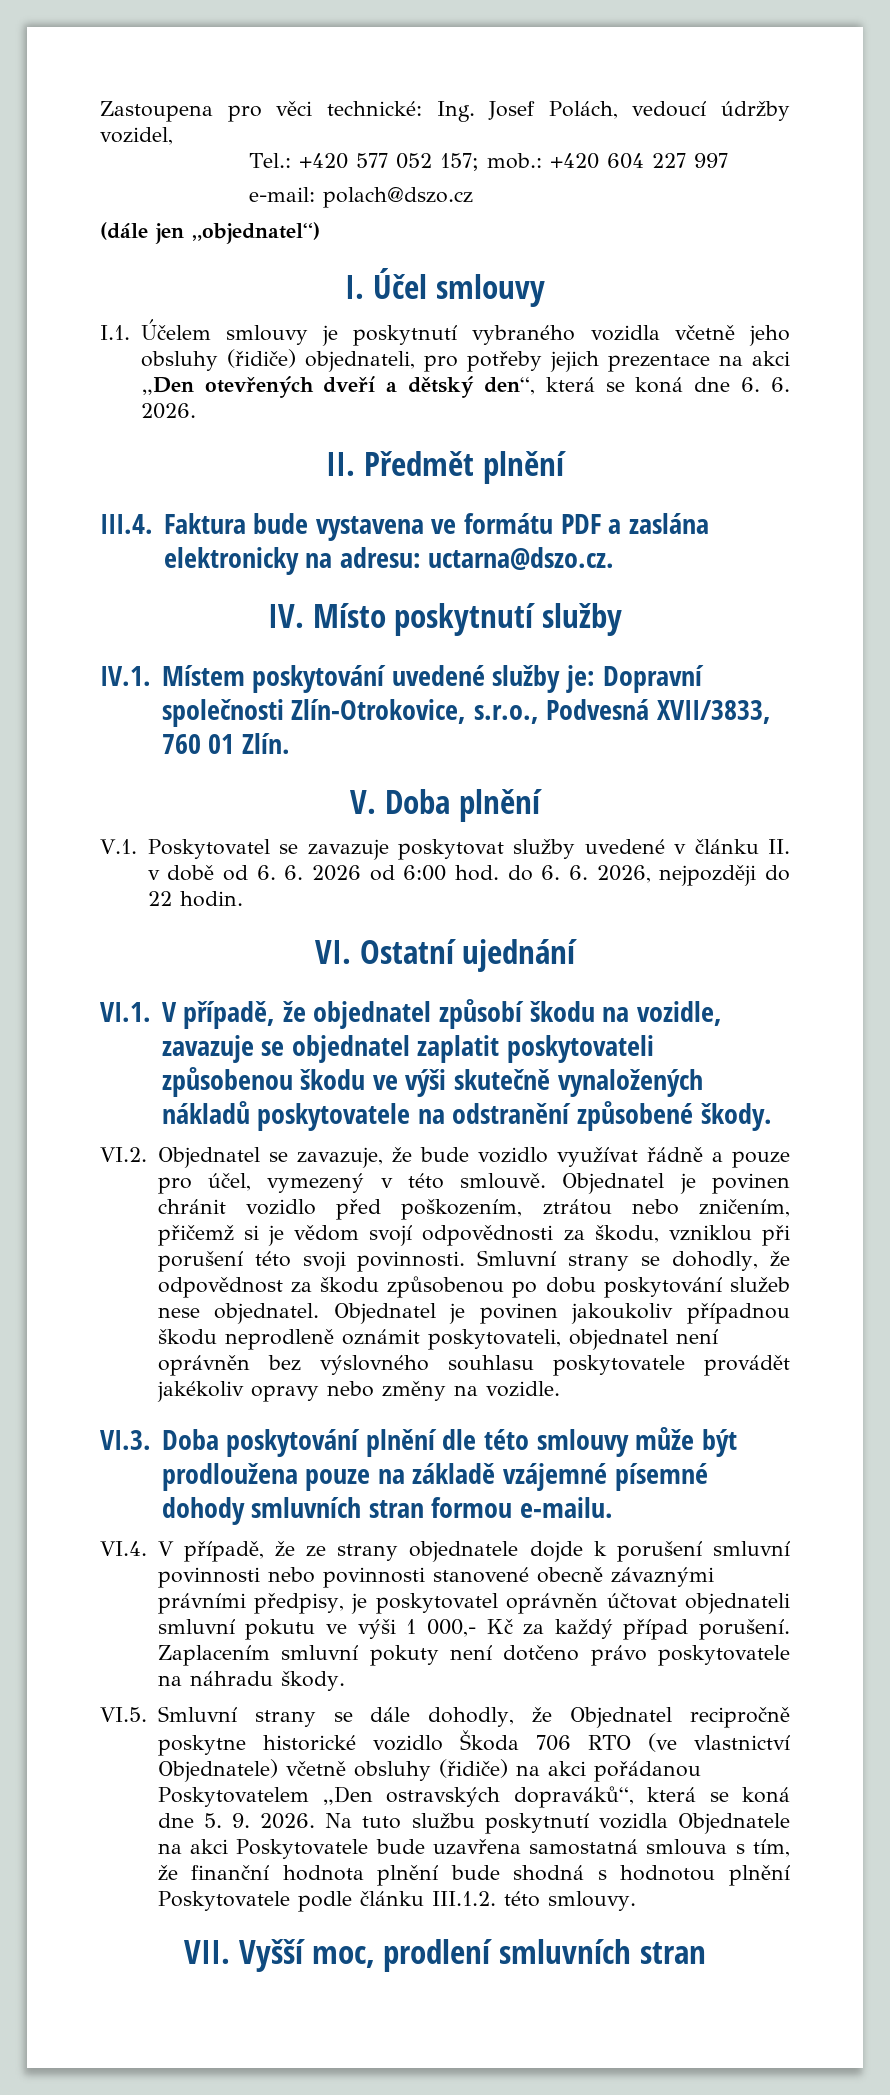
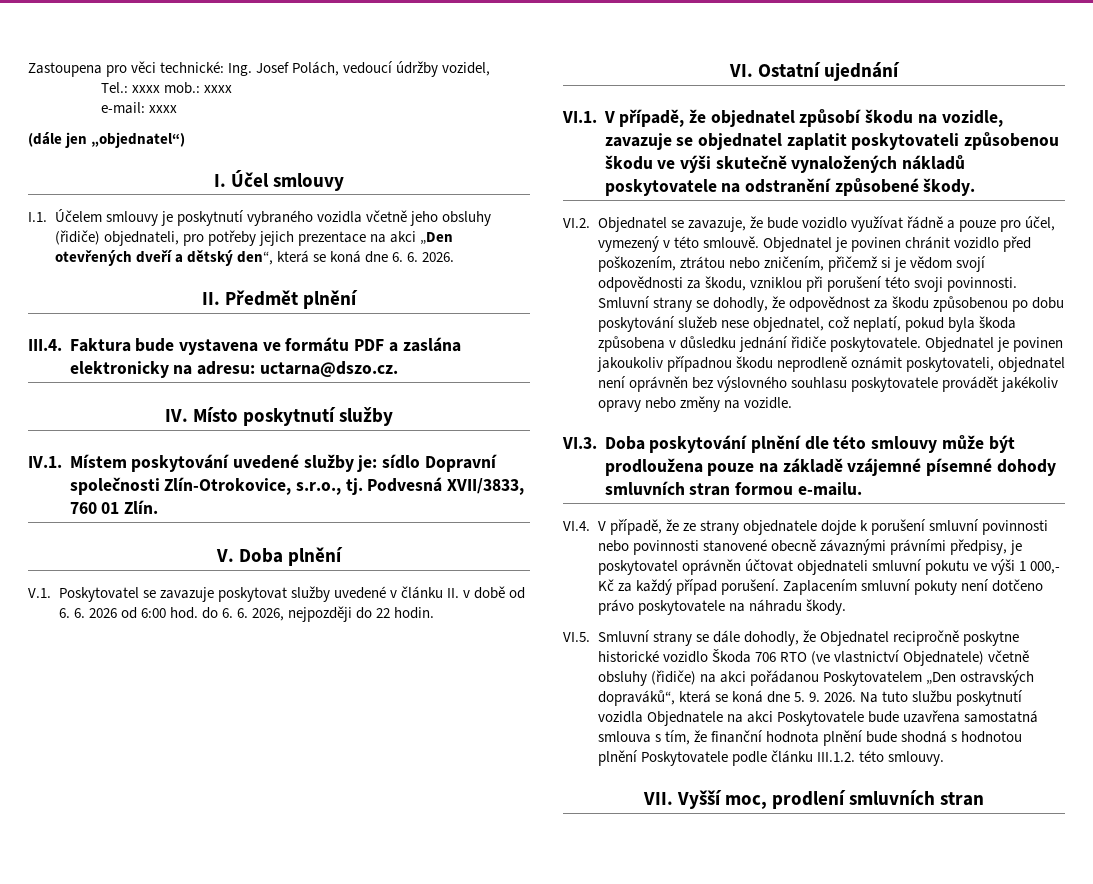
- Tel.: +420 577 052 157; mob.: +420 604 227 997
+ Tel.: xxxx mob.: xxxx
- e-mail: polach@dszo.cz
+ e-mail: xxxx
- IV.1. Místem poskytování uvedené služby je: Dopravní společnosti Zlín-Otrokovice, s.r.o., Podvesná XVII/3833, 760 01 Zlín.
+ IV.1. Místem poskytování uvedené služby je: sídlo Dopravní společnosti Zlín-Otrokovice, s.r.o., tj. Podvesná XVII/3833, 760 01 Zlín.
- Smluvní strany se dohodly, že odpovědnost za škodu způsobenou po dobu poskytování služeb nese objednatel.
+ Smluvní strany se dohodly, že odpovědnost za škodu způsobenou po dobu poskytování služeb nese objednatel, což neplatí, pokud byla škoda způsobena v důsledku jednání řidiče poskytovatele.

